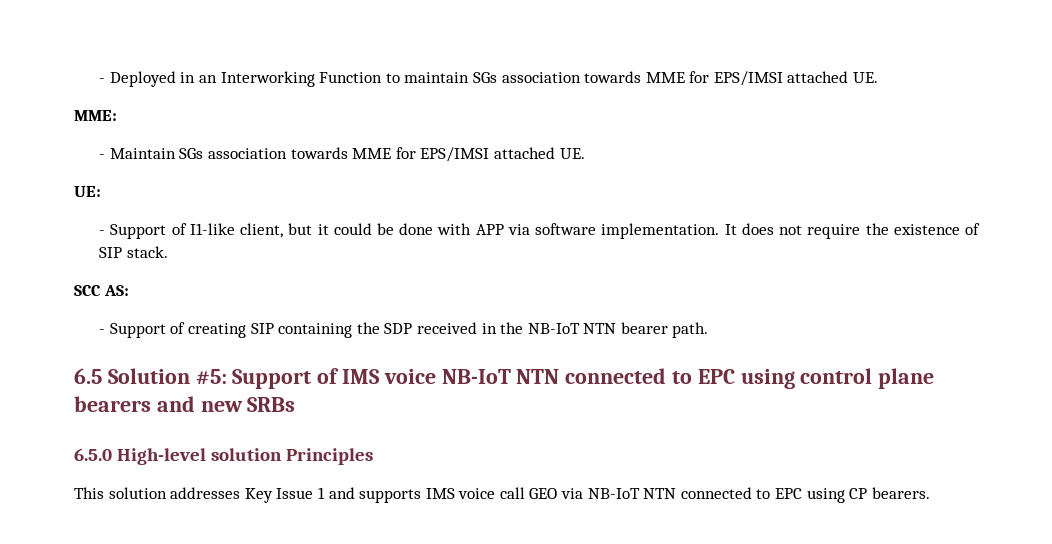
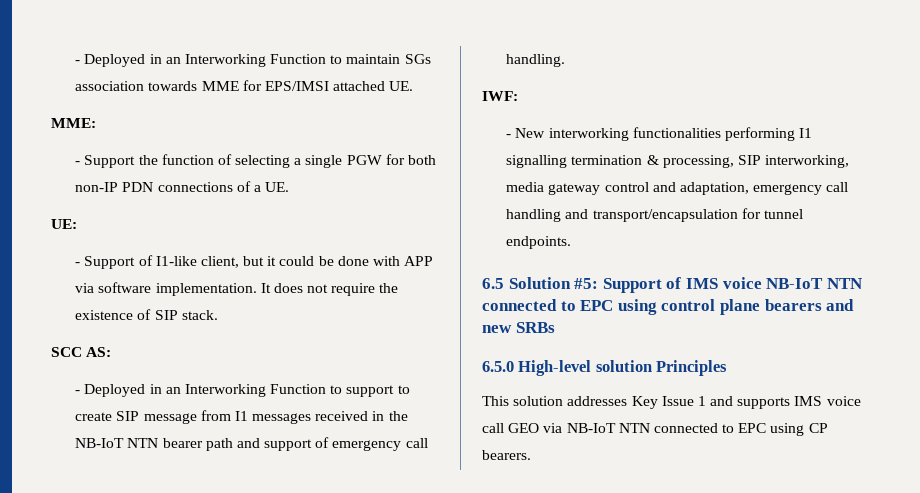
- - Maintain SGs association towards MME for EPS/IMSI attached UE.
+ - Support the function of selecting a single PGW for both non-IP PDN connections of a UE.
- - Support of creating SIP containing the SDP received in the NB-IoT NTN bearer path.
+ - Deployed in an Interworking Function to support to create SIP message from I1 messages received in the NB-IoT NTN bearer path and support of emergency call handling.
+ IWF:
+ - New interworking functionalities performing I1 signalling termination & processing, SIP interworking, media gateway control and adaptation, emergency call handling and transport/encapsulation for tunnel endpoints.

